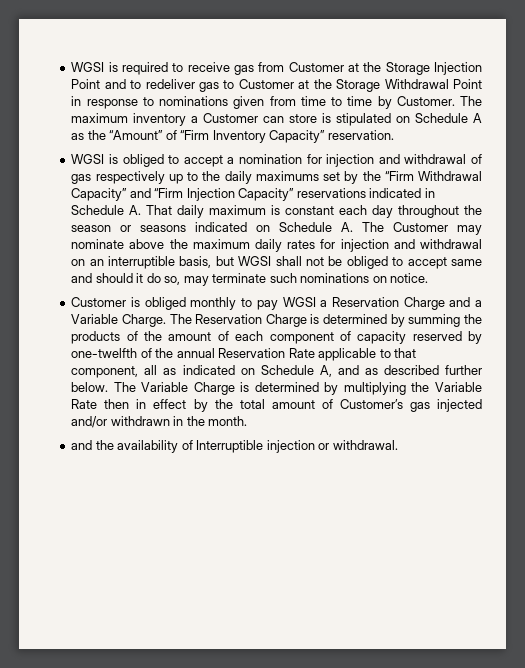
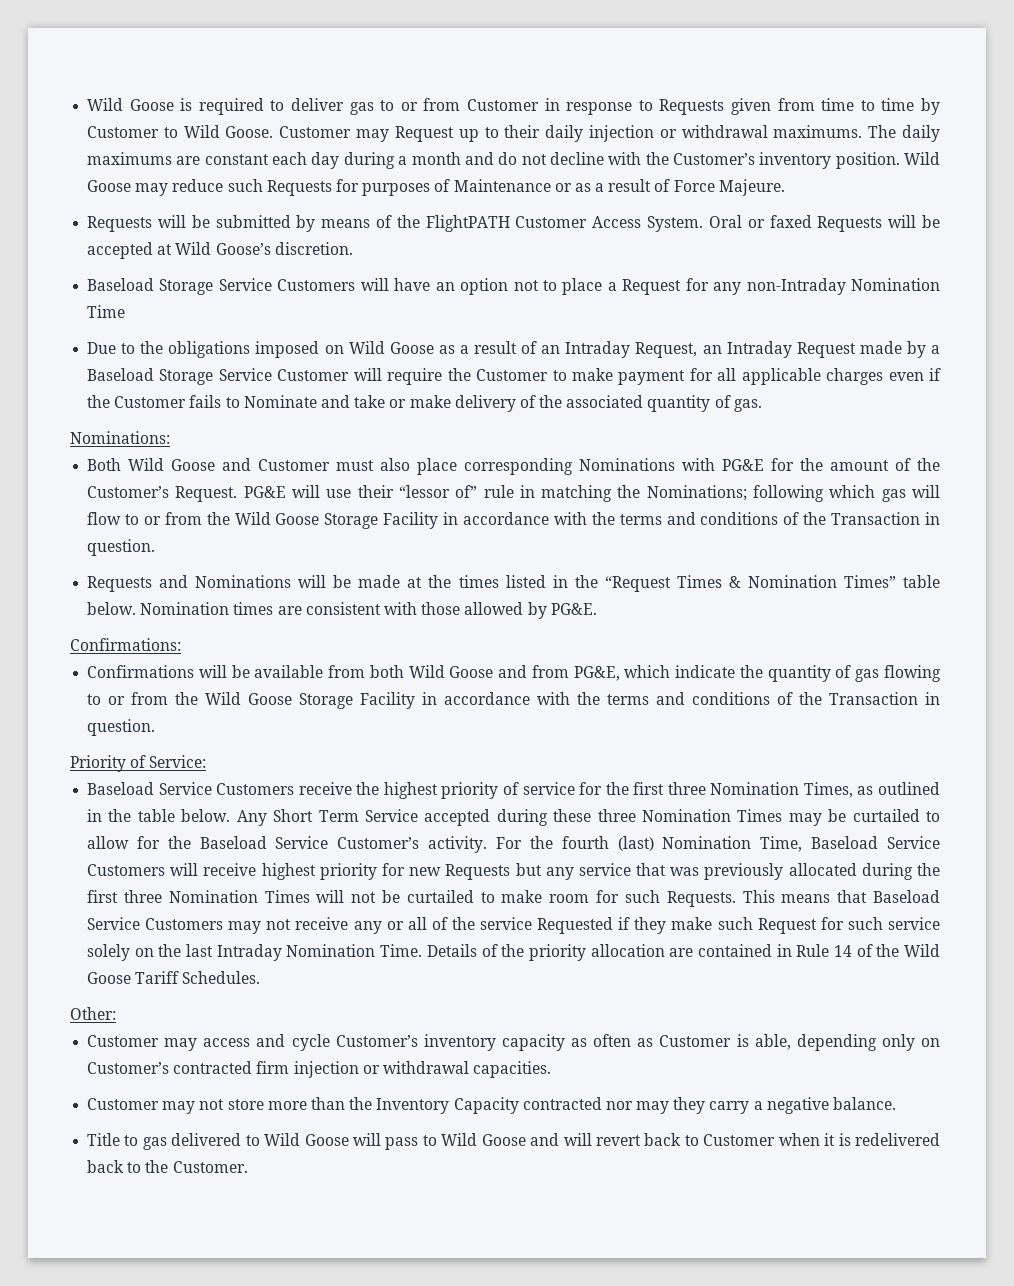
- WGSI is required to receive gas from Customer at the Storage Injection Point and to redeliver gas to Customer at the Storage Withdrawal Point in response to nominations given from time to time by Customer. The maximum inventory a Customer can store is stipulated on Schedule A as the “Amount” of “Firm Inventory Capacity” reservation.
- WGSI is obliged to accept a nomination for injection and withdrawal of gas respectively up to the daily maximums set by the “Firm Withdrawal Capacity” and “Firm Injection Capacity” reservations indicated in Schedule A. That daily maximum is constant each day throughout the season or seasons indicated on Schedule A. The Customer may nominate above the maximum daily rates for injection and withdrawal on an interruptible basis, but WGSI shall not be obliged to accept same and should it do so, may terminate such nominations on notice.
- Customer is obliged monthly to pay WGSI a Reservation Charge and a Variable Charge. The Reservation Charge is determined by summing the products of the amount of each component of capacity reserved by one-twelfth of the annual Reservation Rate applicable to that component, all as indicated on Schedule A, and as described further below. The Variable Charge is determined by multiplying the Variable Rate then in effect by the total amount of Customer’s gas injected and/or withdrawn in the month.
- and the availability of Interruptible injection or withdrawal.
+ Wild Goose is required to deliver gas to or from Customer in response to Requests given from time to time by Customer to Wild Goose. Customer may Request up to their daily injection or withdrawal maximums. The daily maximums are constant each day during a month and do not decline with the Customer’s inventory position. Wild Goose may reduce such Requests for purposes of Maintenance or as a result of Force Majeure.
+ Requests will be submitted by means of the FlightPATH Customer Access System. Oral or faxed Requests will be accepted at Wild Goose’s discretion.
+ Baseload Storage Service Customers will have an option not to place a Request for any non-Intraday Nomination Time
+ Due to the obligations imposed on Wild Goose as a result of an Intraday Request, an Intraday Request made by a Baseload Storage Service Customer will require the Customer to make payment for all applicable charges even if the Customer fails to Nominate and take or make delivery of the associated quantity of gas.
+ Nominations:
+ Both Wild Goose and Customer must also place corresponding Nominations with PG&E for the amount of the Customer’s Request. PG&E will use their “lessor of” rule in matching the Nominations; following which gas will flow to or from the Wild Goose Storage Facility in accordance with the terms and conditions of the Transaction in question.
+ Requests and Nominations will be made at the times listed in the “Request Times & Nomination Times” table below. Nomination times are consistent with those allowed by PG&E.
+ Confirmations:
+ Confirmations will be available from both Wild Goose and from PG&E, which indicate the quantity of gas flowing to or from the Wild Goose Storage Facility in accordance with the terms and conditions of the Transaction in question.
+ Priority of Service:
+ Baseload Service Customers receive the highest priority of service for the first three Nomination Times, as outlined in the table below. Any Short Term Service accepted during these three Nomination Times may be curtailed to allow for the Baseload Service Customer’s activity. For the fourth (last) Nomination Time, Baseload Service Customers will receive highest priority for new Requests but any service that was previously allocated during the first three Nomination Times will not be curtailed to make room for such Requests. This means that Baseload Service Customers may not receive any or all of the service Requested if they make such Request for such service solely on the last Intraday Nomination Time. Details of the priority allocation are contained in Rule 14 of the Wild Goose Tariff Schedules.
+ Other:
+ Customer may access and cycle Customer’s inventory capacity as often as Customer is able, depending only on Customer’s contracted firm injection or withdrawal capacities.
+ Customer may not store more than the Inventory Capacity contracted nor may they carry a negative balance.
+ Title to gas delivered to Wild Goose will pass to Wild Goose and will revert back to Customer when it is redelivered back to the Customer.

